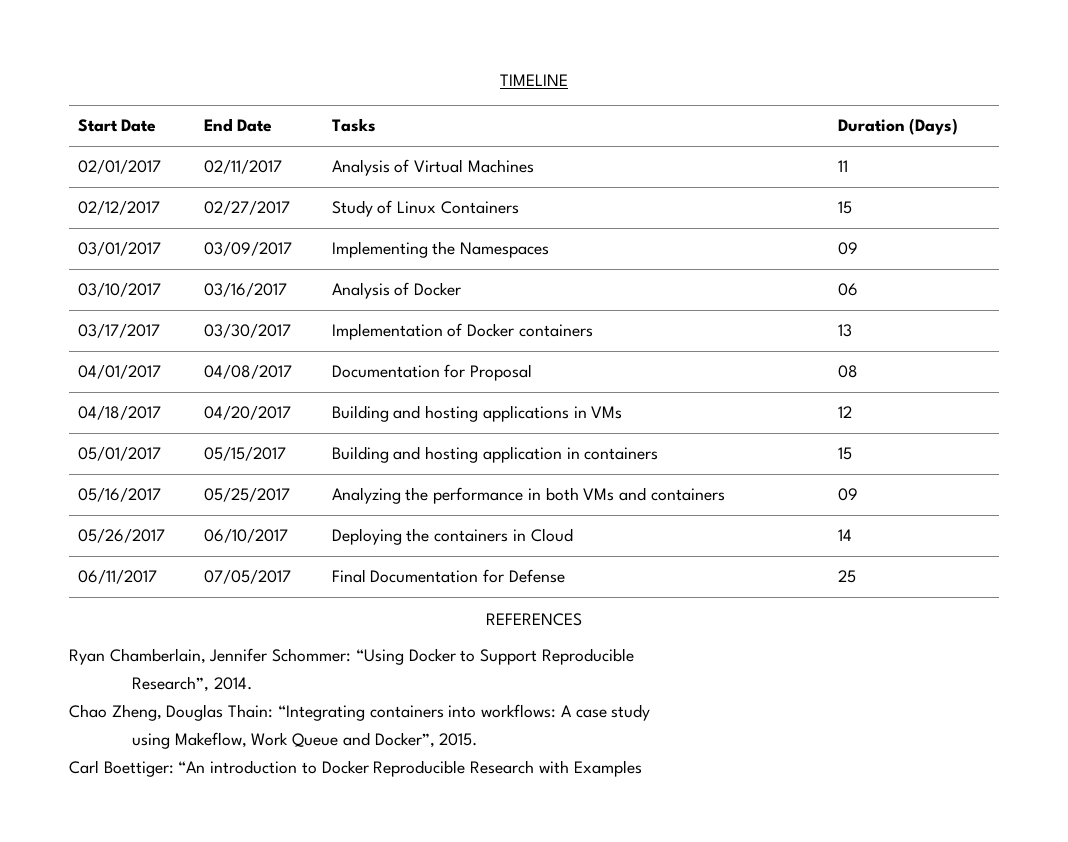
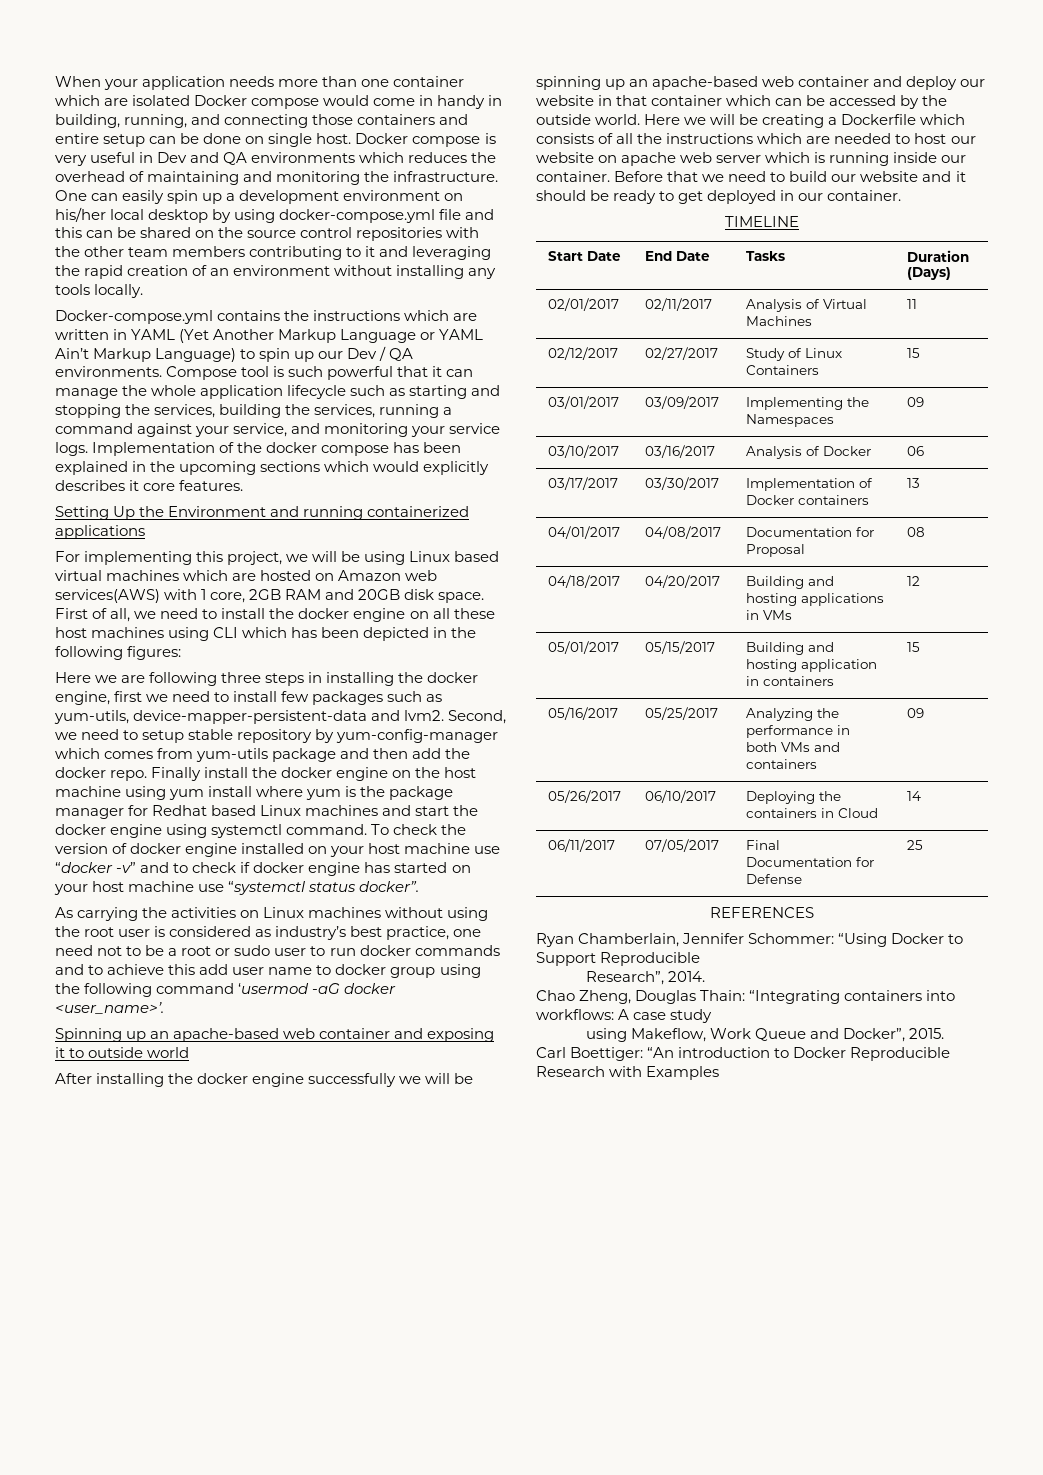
+ When your application needs more than one container which are isolated Docker compose would come in handy in building, running, and connecting those containers and entire setup can be done on single host. Docker compose is very useful in Dev and QA environments which reduces the overhead of maintaining and monitoring the infrastructure. One can easily spin up a development environment on his/her local desktop by using docker-compose.yml file and this can be shared on the source control repositories with the other team members contributing to it and leveraging the rapid creation of an environment without installing any tools locally.
+ Docker-compose.yml contains the instructions which are written in YAML (Yet Another Markup Language or YAML Ain’t Markup Language) to spin up our Dev / QA environments. Compose tool is such powerful that it can manage the whole application lifecycle such as starting and stopping the services, building the services, running a command against your service, and monitoring your service logs. Implementation of the docker compose has been explained in the upcoming sections which would explicitly describes it core features.
+ Setting Up the Environment and running containerized applications
+ For implementing this project, we will be using Linux based virtual machines which are hosted on Amazon web services(AWS) with 1 core, 2GB RAM and 20GB disk space. First of all, we need to install the docker engine on all these host machines using CLI which has been depicted in the following figures:
+ Here we are following three steps in installing the docker engine, first we need to install few packages such as yum-utils, device-mapper-persistent-data and lvm2. Second, we need to setup stable repository by yum-config-manager which comes from yum-utils package and then add the docker repo. Finally install the docker engine on the host machine using yum install where yum is the package manager for Redhat based Linux machines and start the docker engine using systemctl command. To check the version of docker engine installed on your host machine use “docker -v” and to check if docker engine has started on your host machine use “systemctl status docker”.
+ As carrying the activities on Linux machines without using the root user is considered as industry’s best practice, one need not to be a root or sudo user to run docker commands and to achieve this add user name to docker group using the following command ‘usermod -aG docker <user_name>’.
+ Spinning up an apache-based web container and exposing it to outside world
+ After installing the docker engine successfully we will be spinning up an apache-based web container and deploy our website in that container which can be accessed by the outside world. Here we will be creating a Dockerfile which consists of all the instructions which are needed to host our website on apache web server which is running inside our container. Before that we need to build our website and it should be ready to get deployed in our container.

